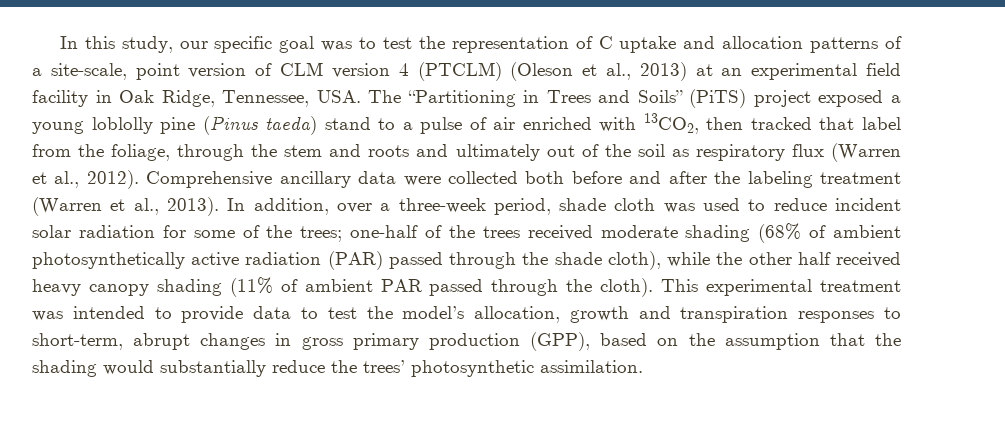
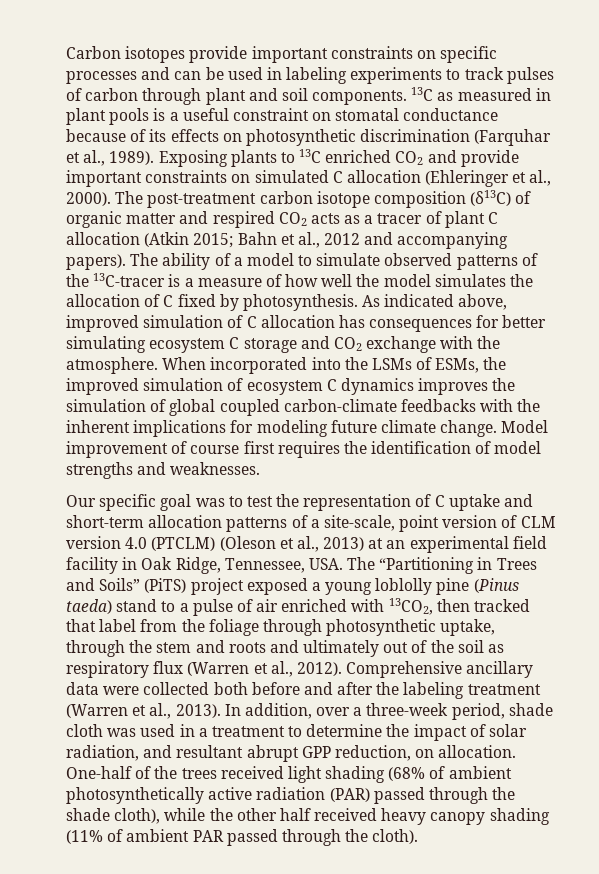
- In this study, our specific goal was to test the representation of C uptake and allocation patterns of a site-scale, point version of CLM version 4 (PTCLM) (Oleson et al., 2013) at an experimental field facility in Oak Ridge, Tennessee, USA. The “Partitioning in Trees and Soils” (PiTS) project exposed a young loblolly pine (Pinus taeda) stand to a pulse of air enriched with 13CO2, then tracked that label from the foliage, through the stem and roots and ultimately out of the soil as respiratory flux (Warren et al., 2012).
+ Carbon isotopes provide important constraints on specific processes and can be used in labeling experiments to track pulses of carbon through plant and soil components. 13C as measured in plant pools is a useful constraint on stomatal conductance because of its effects on photosynthetic discrimination (Farquhar et al., 1989). Exposing plants to 13C enriched CO2 and provide important constraints on simulated C allocation (Ehleringer et al., 2000). The post-treatment carbon isotope composition (δ13C) of organic matter and respired CO2 acts as a tracer of plant C allocation (Atkin 2015; Bahn et al., 2012 and accompanying papers). The ability of a model to simulate observed patterns of the 13C-tracer is a measure of how well the model simulates the allocation of C fixed by photosynthesis. As indicated above, improved simulation of C allocation has consequences for better simulating ecosystem C storage and CO2 exchange with the atmosphere. When incorporated into the LSMs of ESMs, the improved simulation of ecosystem C dynamics improves the simulation of global coupled carbon-climate feedbacks with the inherent implications for modeling future climate change. Model improvement of course first requires the identification of model strengths and weaknesses.
+ Our specific goal was to test the representation of C uptake and short-term allocation patterns of a site-scale, point version of CLM version 4.0 (PTCLM) (Oleson et al., 2013) at an experimental field facility in Oak Ridge, Tennessee, USA. The “Partitioning in Trees and Soils” (PiTS) project exposed a young loblolly pine (Pinus taeda) stand to a pulse of air enriched with 13CO2, then tracked that label from the foliage through photosynthetic uptake, through the stem and roots and ultimately out of the soil as respiratory flux (Warren et al., 2012).
- In addition, over a three-week period, shade cloth was used to reduce incident solar radiation for some of the trees; one-half of the trees received moderate shading (68% of ambient photosynthetically active radiation (PAR) passed through the shade cloth), while the other half received heavy canopy shading (11% of ambient PAR passed through the cloth). This experimental treatment was intended to provide data to test the model’s allocation, growth and transpiration responses to short-term, abrupt changes in gross primary production (GPP), based on the assumption that the shading would substantially reduce the trees’ photosynthetic assimilation.
+ In addition, over a three-week period, shade cloth was used in a treatment to determine the impact of solar radiation, and resultant abrupt GPP reduction, on allocation. One-half of the trees received light shading (68% of ambient photosynthetically active radiation (PAR) passed through the shade cloth), while the other half received heavy canopy shading (11% of ambient PAR passed through the cloth).

